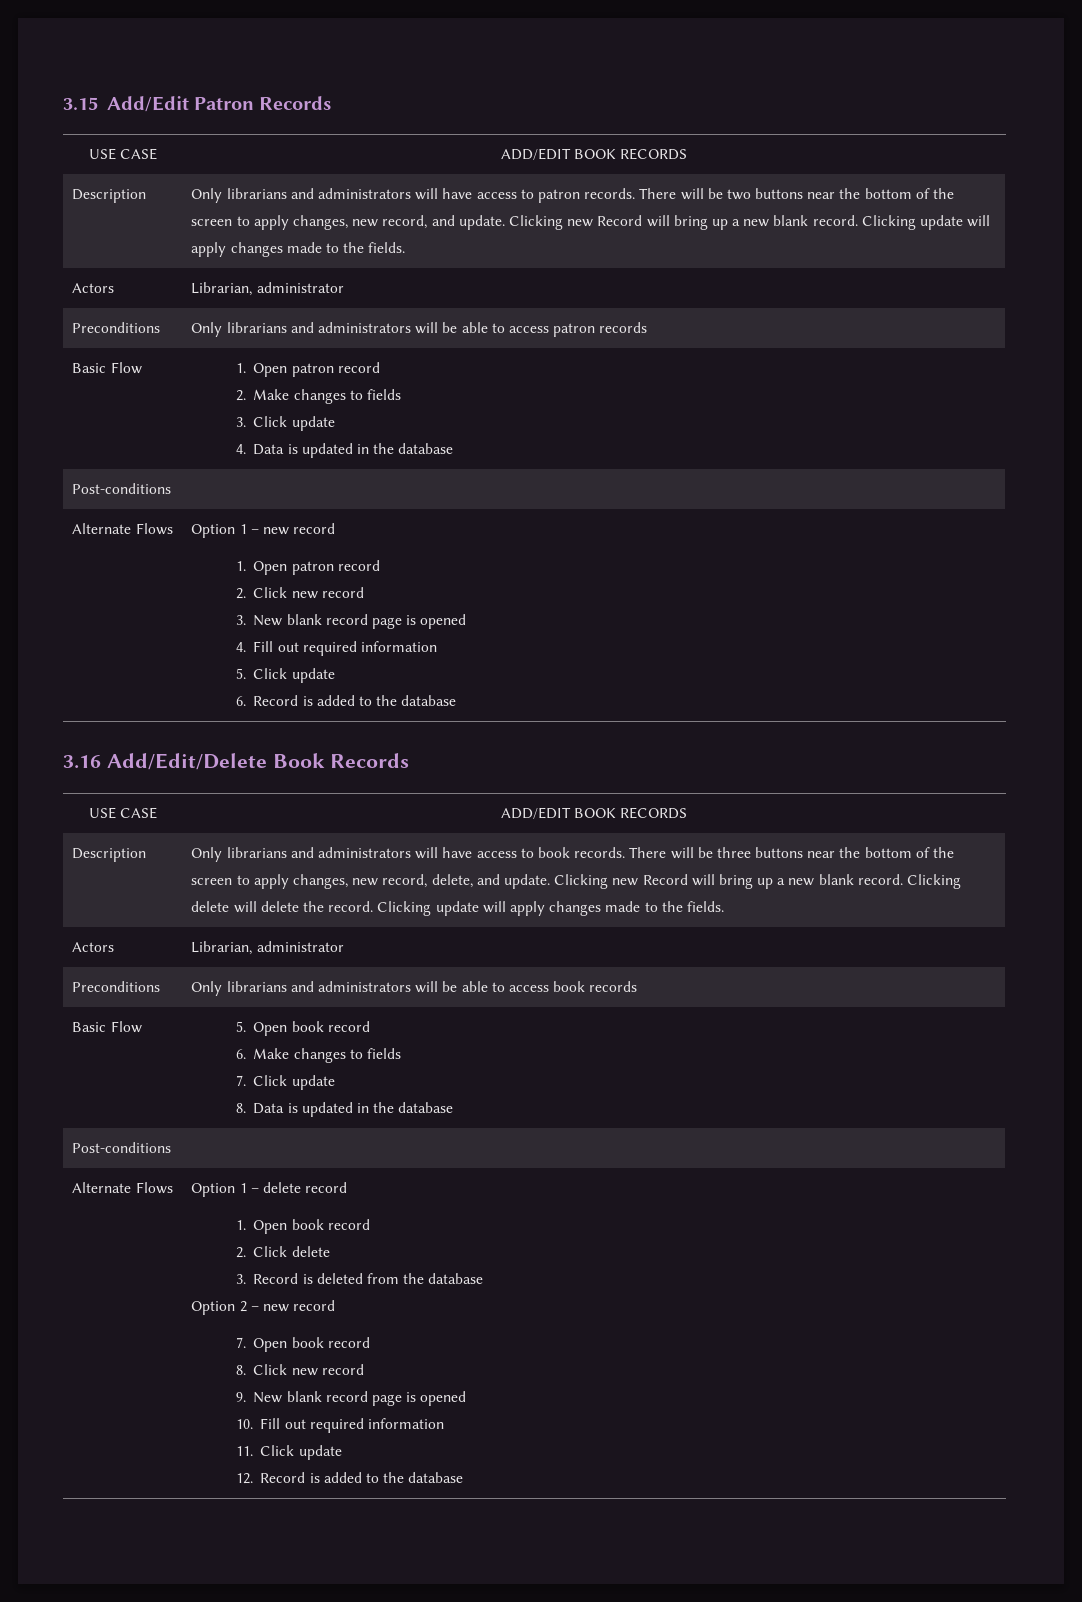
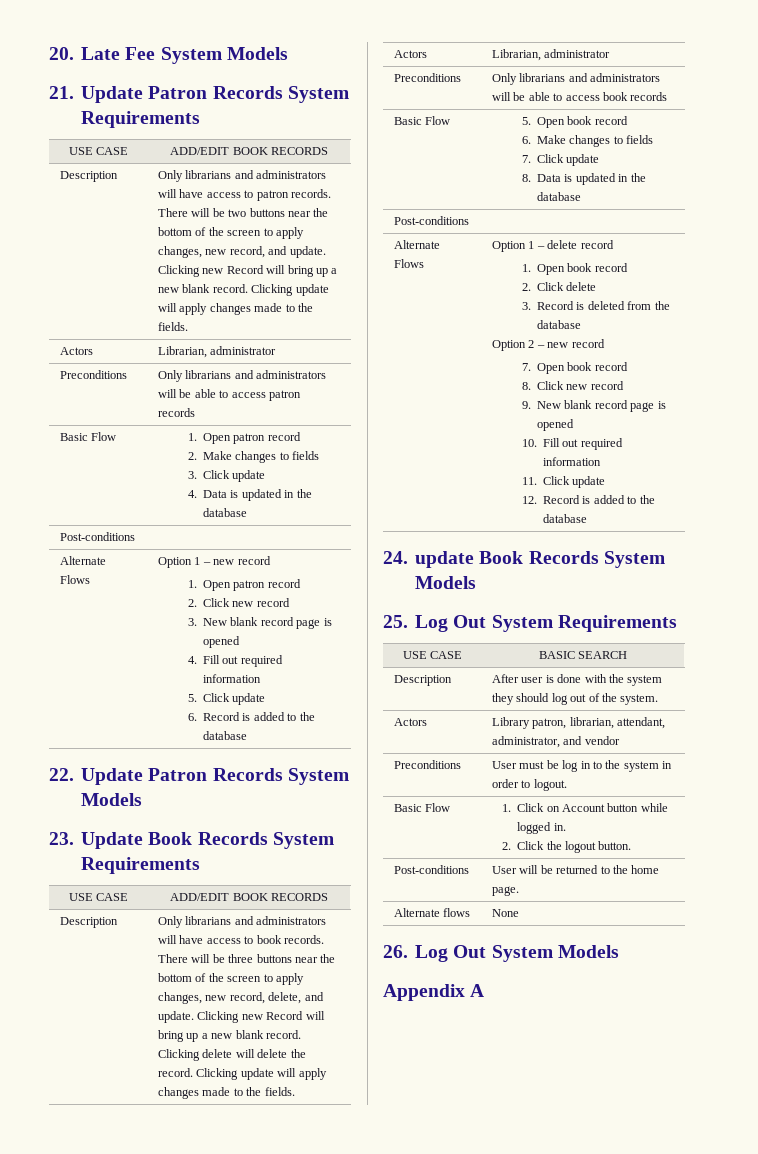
- 3.15 Add/Edit Patron Records
+ 20. Late Fee System Models
+ 21. Update Patron Records System Requirements
- 3.16 Add/Edit/Delete Book Records
+ 22. Update Patron Records System Models
+ 23. Update Book Records System Requirements
+ 24. update Book Records System Models
+ 25. Log Out System Requirements
+ USE CASE | BASIC SEARCH
+ Description | After user is done with the system they should log out of the system.
+ Actors | Library patron, librarian, attendant, administrator, and vendor
+ Preconditions | User must be log in to the system in order to logout.
+ Basic Flow | 1. Click on Account button while logged in.
+ 2. Click the logout button.
+ Post-conditions | User will be returned to the home page.
+ Alternate flows | None
+ 26. Log Out System Models
+ Appendix A

